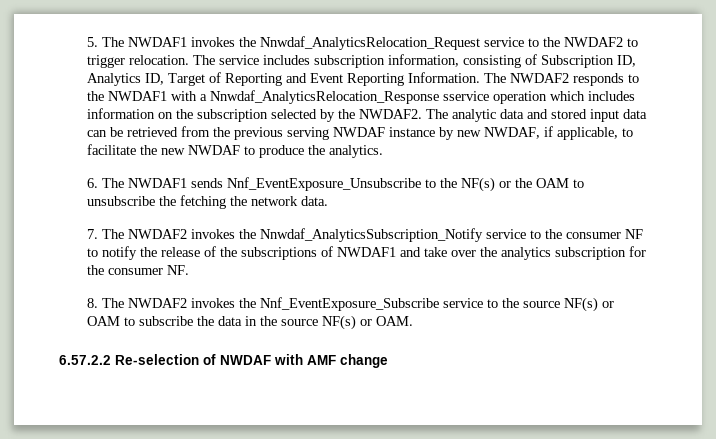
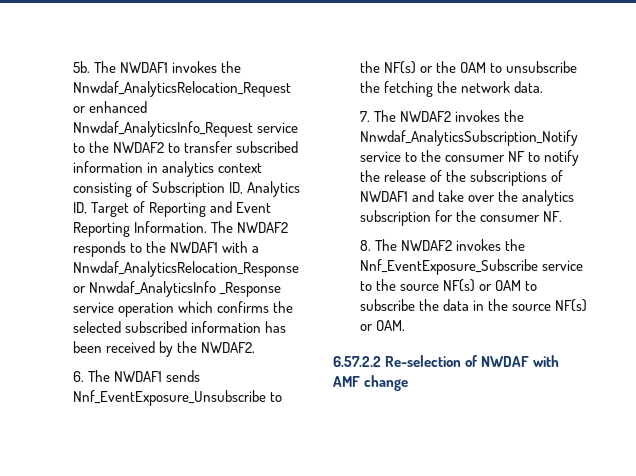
- 5. The NWDAF1 invokes the Nnwdaf_AnalyticsRelocation_Request service to the NWDAF2 to trigger relocation. The service includes subscription information, consisting of Subscription ID, Analytics ID, Target of Reporting and Event Reporting Information.
+ 5b. The NWDAF1 invokes the Nnwdaf_AnalyticsRelocation_Request or enhanced Nnwdaf_AnalyticsInfo_Request service to the NWDAF2 to transfer subscribed information in analytics context consisting of Subscription ID, Analytics ID, Target of Reporting and Event Reporting Information.
- The NWDAF2 responds to the NWDAF1 with a Nnwdaf_AnalyticsRelocation_Response sservice operation which includes information on the subscription selected by the NWDAF2. The analytic data and stored input data can be retrieved from the previous serving NWDAF instance by new NWDAF, if applicable, to facilitate the new NWDAF to produce the analytics.
+ The NWDAF2 responds to the NWDAF1 with a Nnwdaf_AnalyticsRelocation_Response or Nnwdaf_AnalyticsInfo _Response service operation which confirms the selected subscribed information has been received by the NWDAF2.

